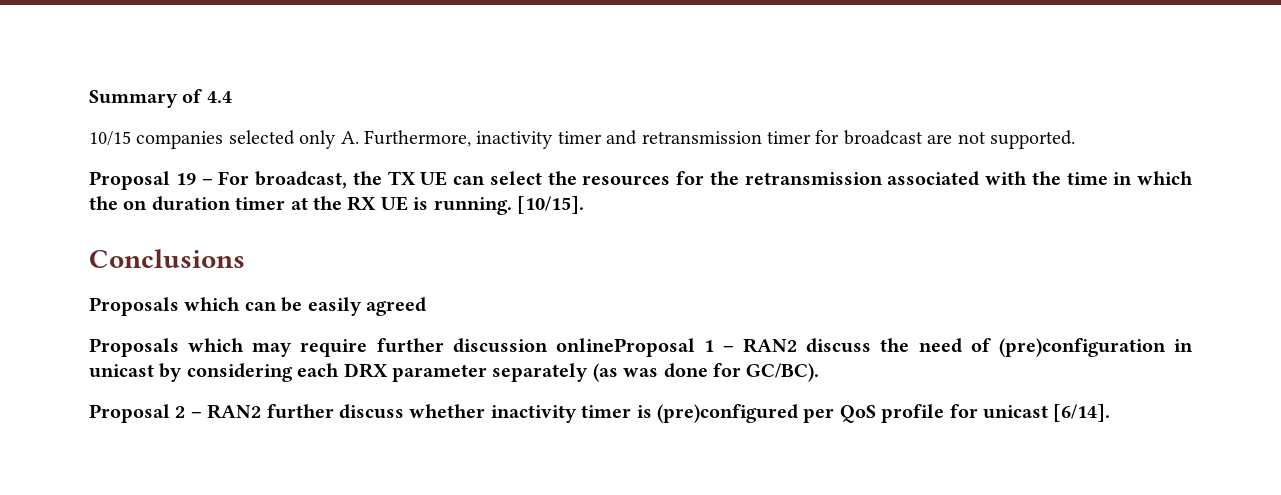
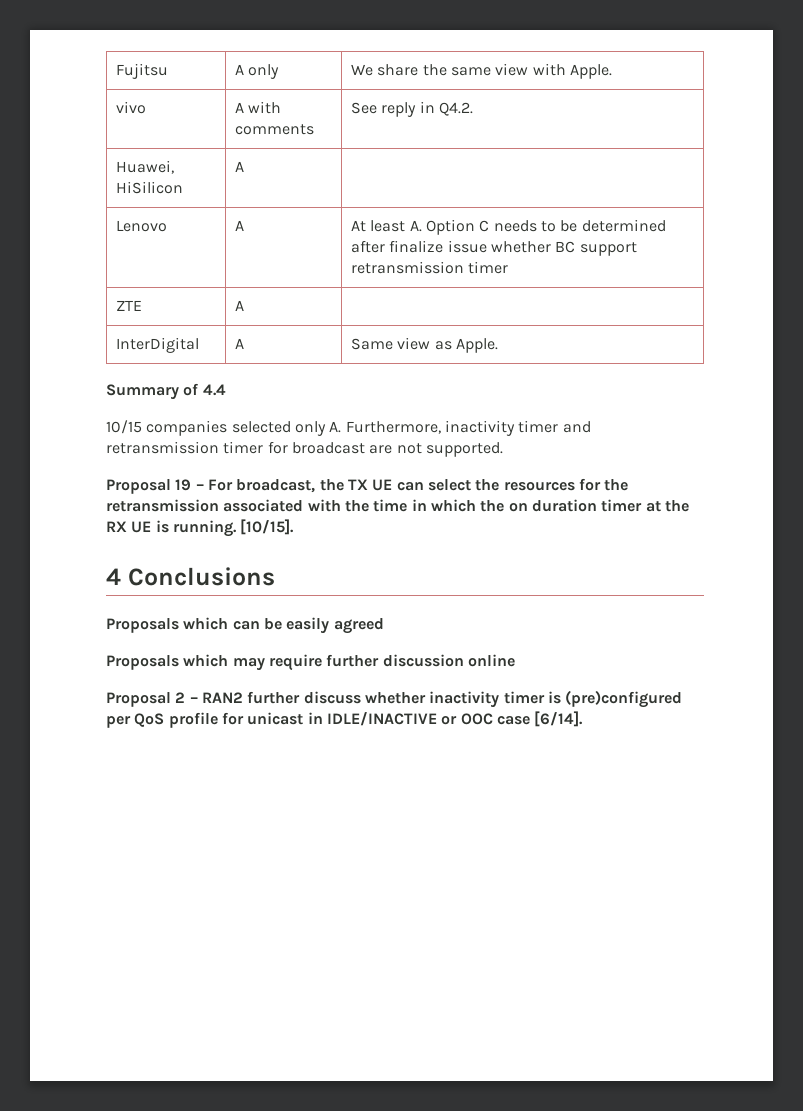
+ Fujitsu | A only | We share the same view with Apple.
+ vivo | A with comments | See reply in Q4.2.
+ Huawei, HiSilicon | A |
+ Lenovo | A | At least A. Option C needs to be determined after finalize issue whether BC support retransmission timer
+ ZTE | A |
+ InterDigital | A | Same view as Apple.
- Conclusions
+ 4 Conclusions
- Proposals which may require further discussion onlineProposal 1 – RAN2 discuss the need of (pre)configuration in unicast by considering each DRX parameter separately (as was done for GC/BC).
+ Proposals which may require further discussion online
- Proposal 2 – RAN2 further discuss whether inactivity timer is (pre)configured per QoS profile for unicast [6/14].
+ Proposal 2 – RAN2 further discuss whether inactivity timer is (pre)configured per QoS profile for unicast in IDLE/INACTIVE or OOC case [6/14].

